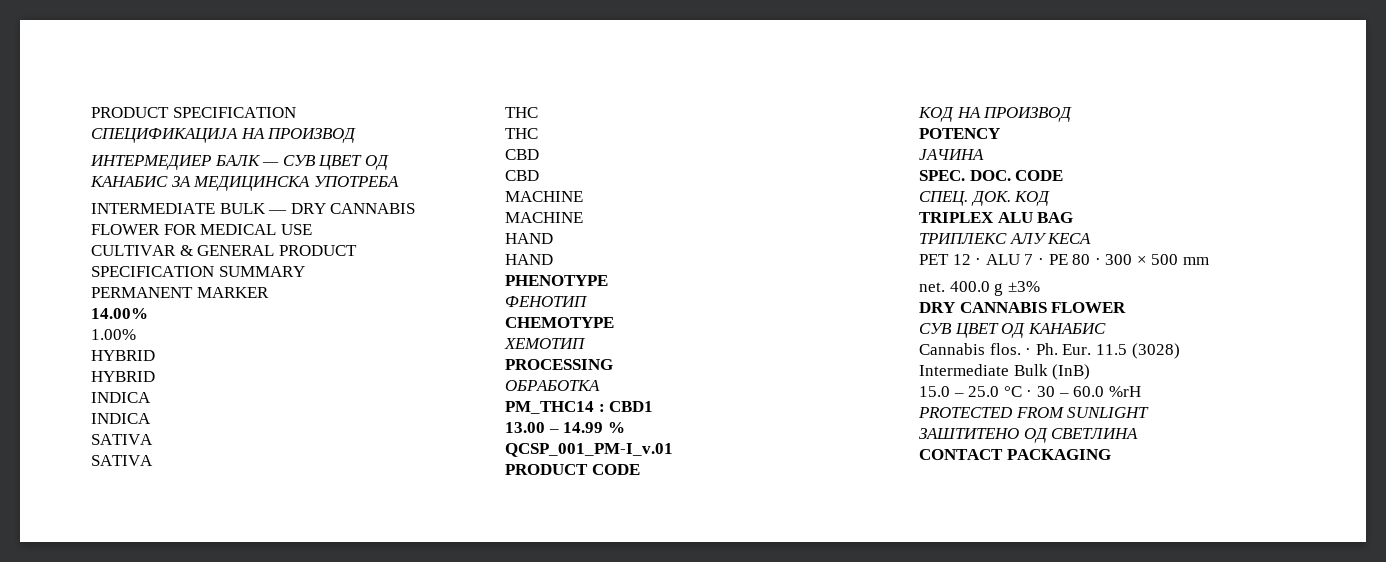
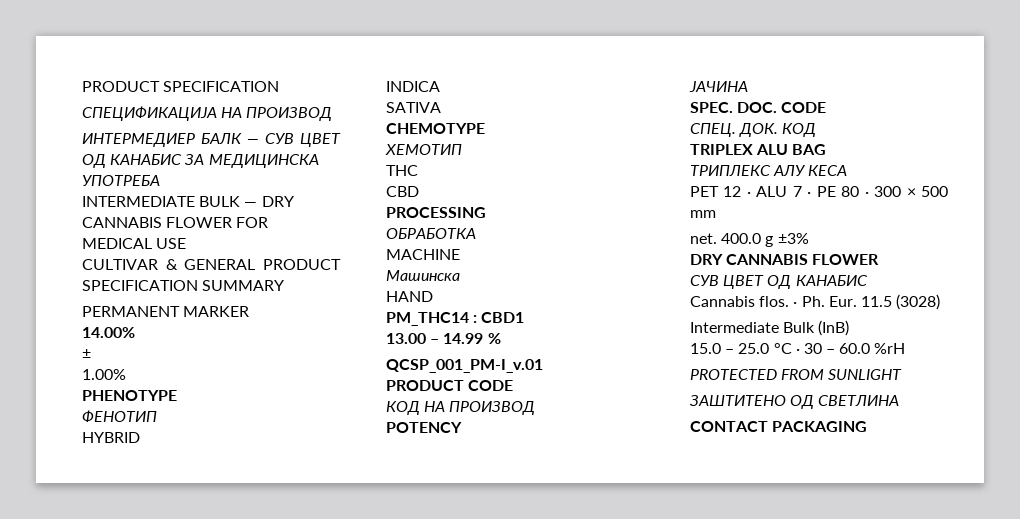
+ ±
  1.00%
- HYBRID
+ PHENOTYPE
+ ФЕНОТИП
  HYBRID
  INDICA
- INDICA
  SATIVA
- SATIVA
- THC
+ CHEMOTYPE
+ ХЕМОТИП
  THC
  CBD
- CBD
- MACHINE
- MACHINE
- HAND
- HAND
- PHENOTYPE
- ФЕНОТИП
- CHEMOTYPE
- ХЕМОТИП
  PROCESSING
  ОБРАБОТКА
+ MACHINE
+ Машинска
+ HAND

